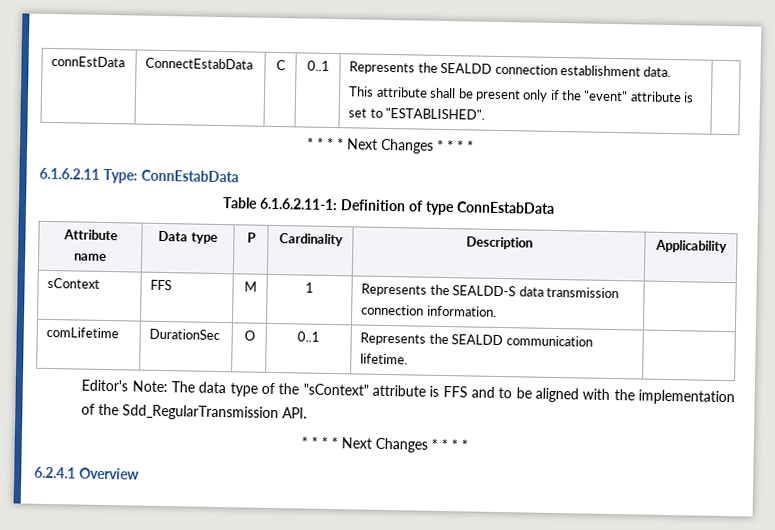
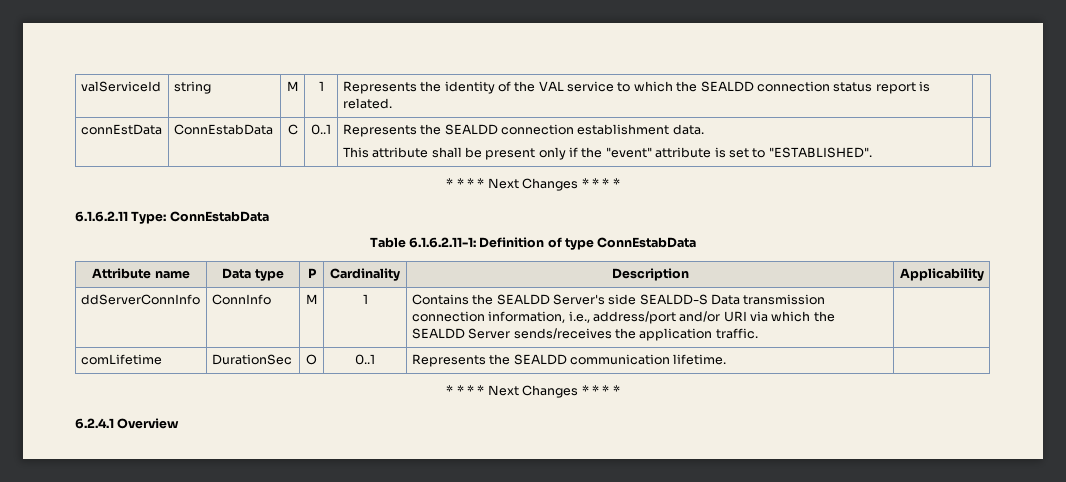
+ valServiceId | string | M | 1 | Represents the identity of the VAL service to which the SEALDD connection status report is related. |
- connEstData | ConnectEstabData | C | 0..1 | Represents the SEALDD connection establishment data.
+ connEstData | ConnEstabData | C | 0..1 | Represents the SEALDD connection establishment data.
- sContext | FFS | M | 1 | Represents the SEALDD-S data transmission connection information. |
+ ddServerConnInfo | ConnInfo | M | 1 | Contains the SEALDD Server's side SEALDD-S Data transmission connection information, i.e., address/port and/or URI via which the SEALDD Server sends/receives the application traffic. |
- Editor's Note: The data type of the "sContext" attribute is FFS and to be aligned with the implementation of the Sdd_RegularTransmission API.

